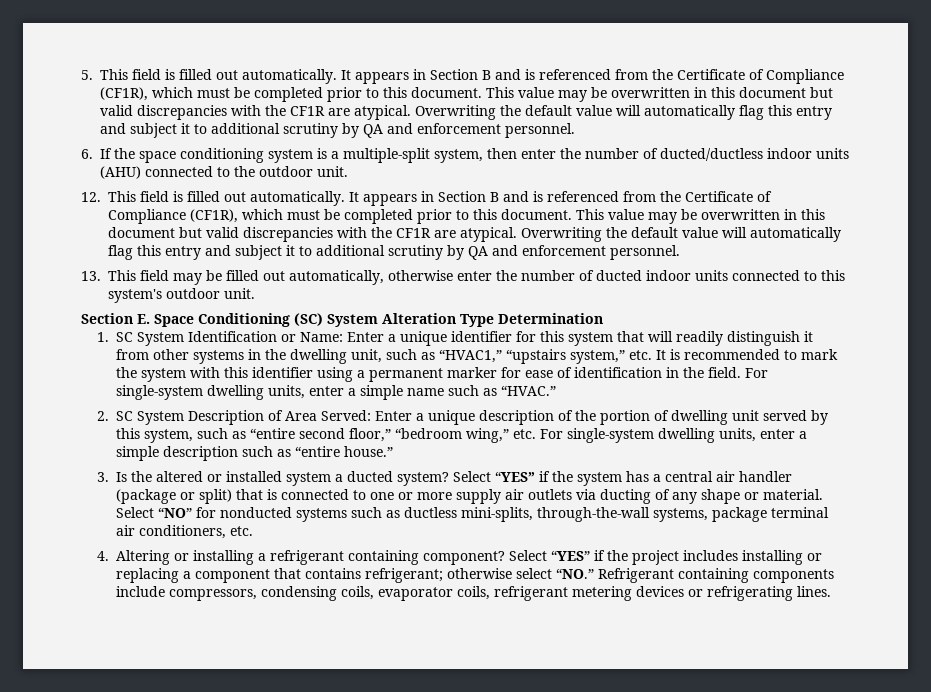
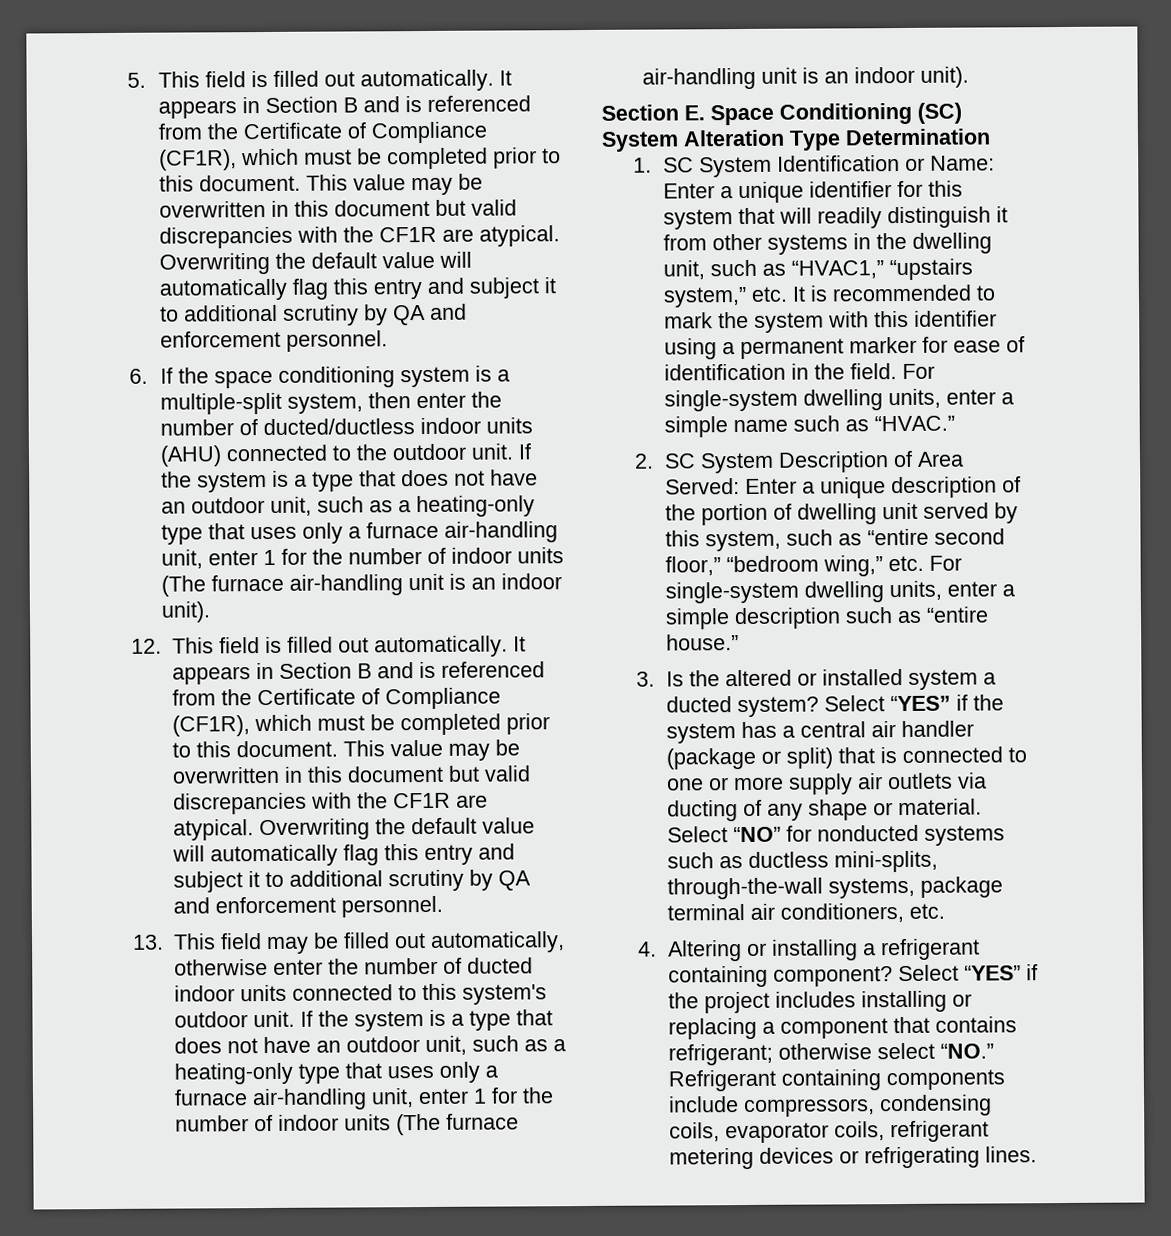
- 6. If the space conditioning system is a multiple-split system, then enter the number of ducted/ductless indoor units (AHU) connected to the outdoor unit.
+ 6. If the space conditioning system is a multiple-split system, then enter the number of ducted/ductless indoor units (AHU) connected to the outdoor unit. If the system is a type that does not have an outdoor unit, such as a heating-only type that uses only a furnace air-handling unit, enter 1 for the number of indoor units (The furnace air-handling unit is an indoor unit).
- 13. This field may be filled out automatically, otherwise enter the number of ducted indoor units connected to this system's outdoor unit.
+ 13. This field may be filled out automatically, otherwise enter the number of ducted indoor units connected to this system's outdoor unit. If the system is a type that does not have an outdoor unit, such as a heating-only type that uses only a furnace air-handling unit, enter 1 for the number of indoor units (The furnace air-handling unit is an indoor unit).

